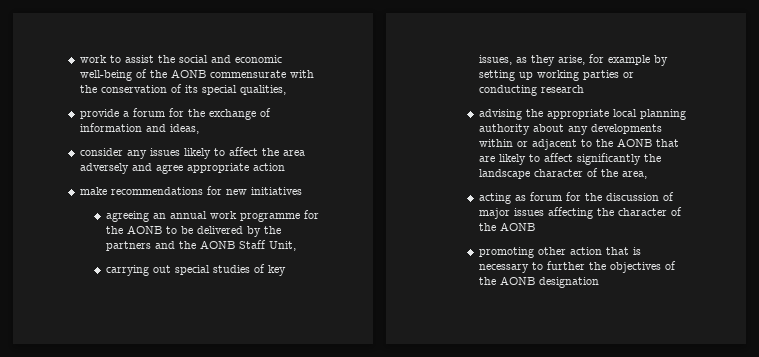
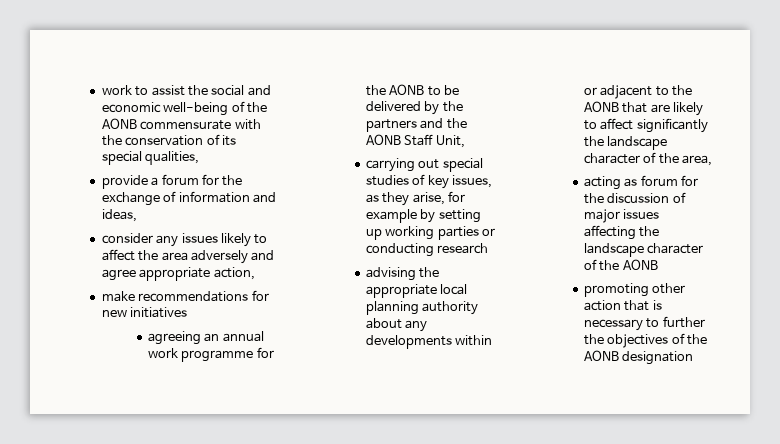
- consider any issues likely to affect the area adversely and agree appropriate action
+ consider any issues likely to affect the area adversely and agree appropriate action,
- acting as forum for the discussion of major issues affecting the character of the AONB
+ acting as forum for the discussion of major issues affecting the landscape character of the AONB

